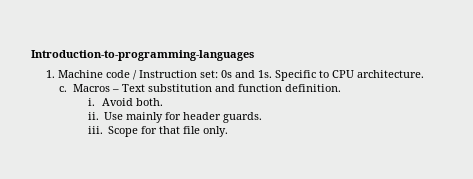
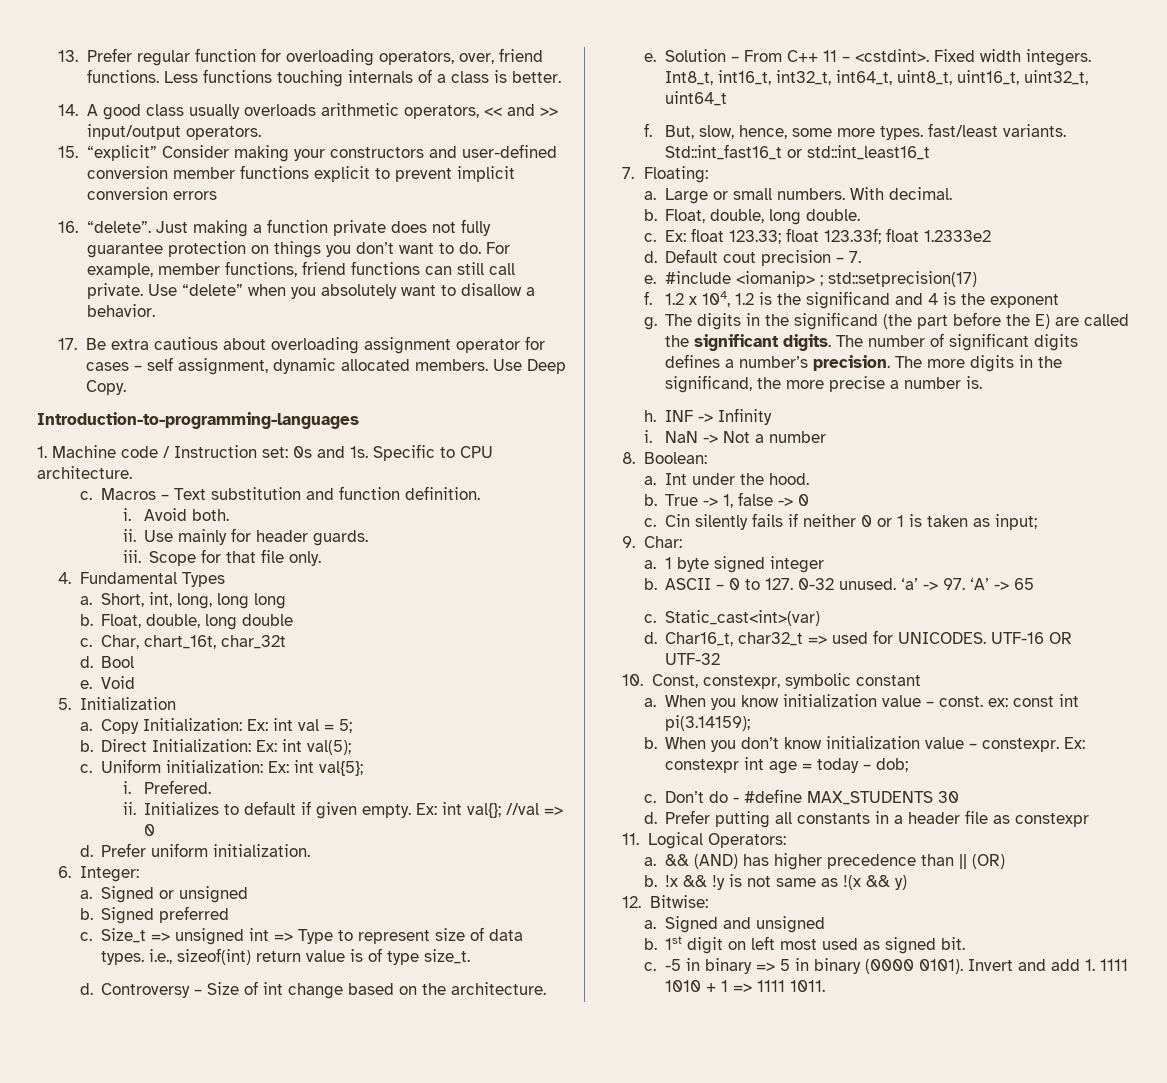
+ 13. Prefer regular function for overloading operators, over, friend functions. Less functions touching internals of a class is better.
+ 14. A good class usually overloads arithmetic operators, << and >> input/output operators.
+ 15. “explicit” Consider making your constructors and user-defined conversion member functions explicit to prevent implicit conversion errors
+ 16. “delete”. Just making a function private does not fully guarantee protection on things you don’t want to do. For example, member functions, friend functions can still call private. Use “delete” when you absolutely want to disallow a behavior.
+ 17. Be extra cautious about overloading assignment operator for cases – self assignment, dynamic allocated members. Use Deep Copy.
+ 4. Fundamental Types
+ a. Short, int, long, long long
+ b. Float, double, long double
+ c. Char, chart_16t, char_32t
+ d. Bool
+ e. Void
+ 5. Initialization
+ a. Copy Initialization: Ex: int val = 5;
+ b. Direct Initialization: Ex: int val(5);
+ c. Uniform initialization: Ex: int val{5};
+ i. Prefered.
+ ii. Initializes to default if given empty. Ex: int val{}; //val => 0
+ d. Prefer uniform initialization.
+ 6. Integer:
+ a. Signed or unsigned
+ b. Signed preferred
+ c. Size_t => unsigned int => Type to represent size of data types. i.e., sizeof(int) return value is of type size_t.
+ d. Controversy – Size of int change based on the architecture.
+ e. Solution – From C++ 11 – <cstdint>. Fixed width integers. Int8_t, int16_t, int32_t, int64_t, uint8_t, uint16_t, uint32_t, uint64_t
+ f. But, slow, hence, some more types. fast/least variants. Std::int_fast16_t or std::int_least16_t
+ 7. Floating:
+ a. Large or small numbers. With decimal.
+ b. Float, double, long double.
+ c. Ex: float 123.33; float 123.33f; float 1.2333e2
+ d. Default cout precision – 7.
+ e. #include <iomanip> ; std::setprecision(17)
+ f. 1.2 x 104, 1.2 is the significand and 4 is the exponent
+ g. The digits in the significand (the part before the E) are called the significant digits. The number of significant digits defines a number’s precision. The more digits in the significand, the more precise a number is.
+ h. INF -> Infinity
+ i. NaN -> Not a number
+ 8. Boolean:
+ a. Int under the hood.
+ b. True -> 1, false -> 0
+ c. Cin silently fails if neither 0 or 1 is taken as input;
+ 9. Char:
+ a. 1 byte signed integer
+ b. ASCII – 0 to 127. 0-32 unused. ‘a’ -> 97. ‘A’ -> 65
+ c. Static_cast<int>(var)
+ d. Char16_t, char32_t => used for UNICODES. UTF-16 OR UTF-32
+ 10. Const, constexpr, symbolic constant
+ a. When you know initialization value – const. ex: const int pi(3.14159);
+ b. When you don’t know initialization value – constexpr. Ex: constexpr int age = today – dob;
+ c. Don’t do - #define MAX_STUDENTS 30
+ d. Prefer putting all constants in a header file as constexpr
+ 11. Logical Operators:
+ a. && (AND) has higher precedence than || (OR)
+ b. !x && !y is not same as !(x && y)
+ 12. Bitwise:
+ a. Signed and unsigned
+ b. 1st digit on left most used as signed bit.
+ c. -5 in binary => 5 in binary (0000 0101). Invert and add 1. 1111 1010 + 1 => 1111 1011.

